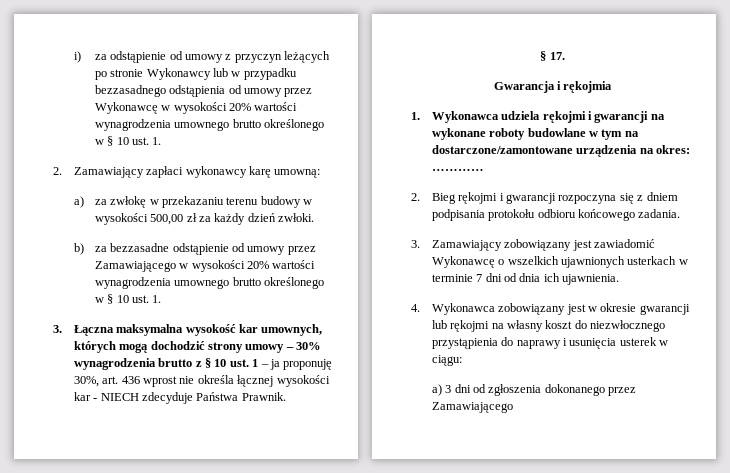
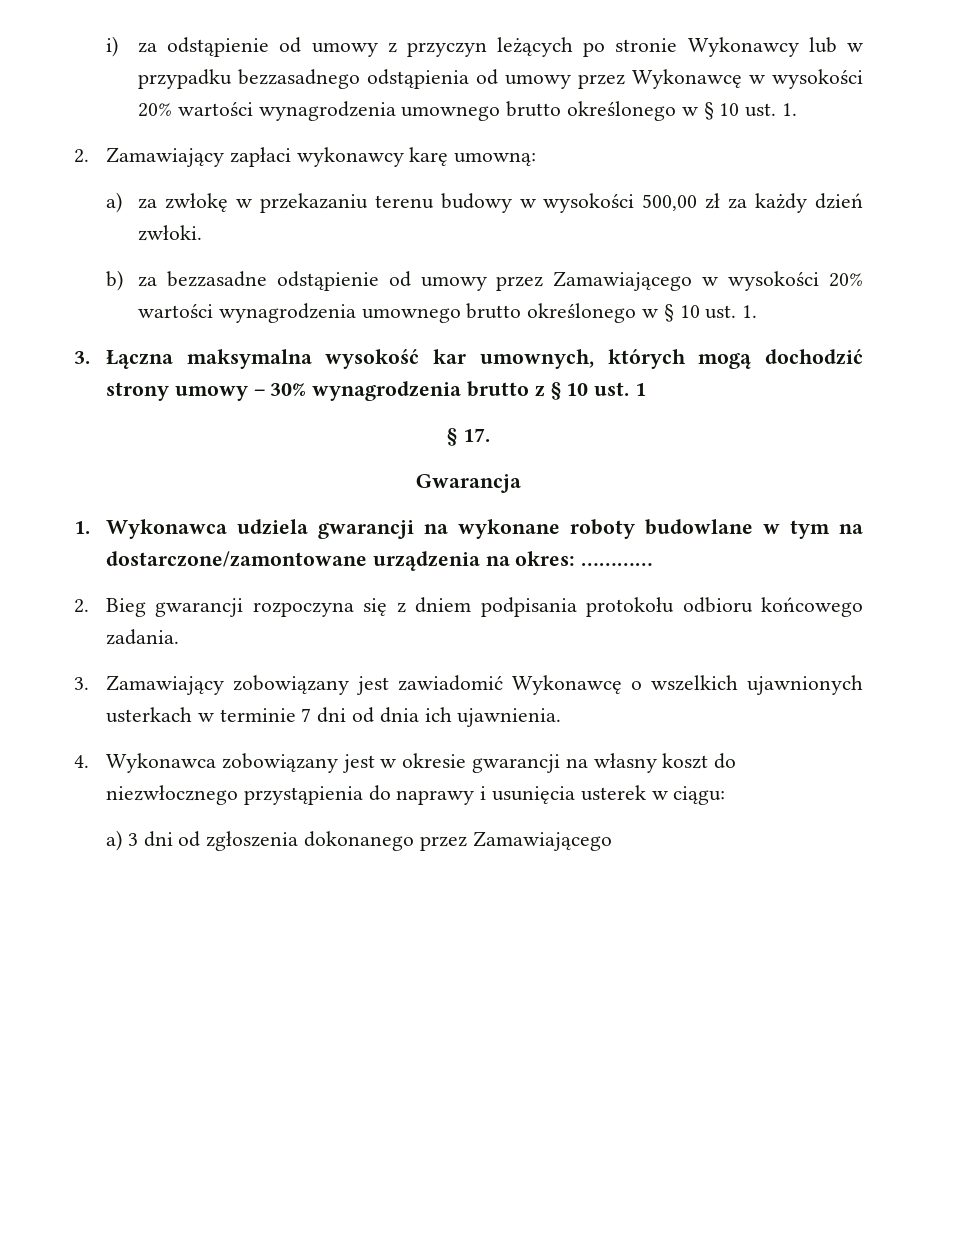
- 3. Łączna maksymalna wysokość kar umownych, których mogą dochodzić strony umowy – 30% wynagrodzenia brutto z § 10 ust. 1 – ja proponuję 30%, art. 436 wprost nie określa łącznej wysokości kar - NIECH zdecyduje Państwa Prawnik.
+ 3. Łączna maksymalna wysokość kar umownych, których mogą dochodzić strony umowy – 30% wynagrodzenia brutto z § 10 ust. 1
- Gwarancja i rękojmia
+ Gwarancja
- 1. Wykonawca udziela rękojmi i gwarancji na wykonane roboty budowlane w tym na dostarczone/zamontowane urządzenia na okres: …………
+ 1. Wykonawca udziela gwarancji na wykonane roboty budowlane w tym na dostarczone/zamontowane urządzenia na okres: …………
- 2. Bieg rękojmi i gwarancji rozpoczyna się z dniem podpisania protokołu odbioru końcowego zadania.
+ 2. Bieg gwarancji rozpoczyna się z dniem podpisania protokołu odbioru końcowego zadania.
- 4. Wykonawca zobowiązany jest w okresie gwarancji lub rękojmi na własny koszt do niezwłocznego przystąpienia do naprawy i usunięcia usterek w ciągu:
+ 4. Wykonawca zobowiązany jest w okresie gwarancji na własny koszt do niezwłocznego przystąpienia do naprawy i usunięcia usterek w ciągu:

